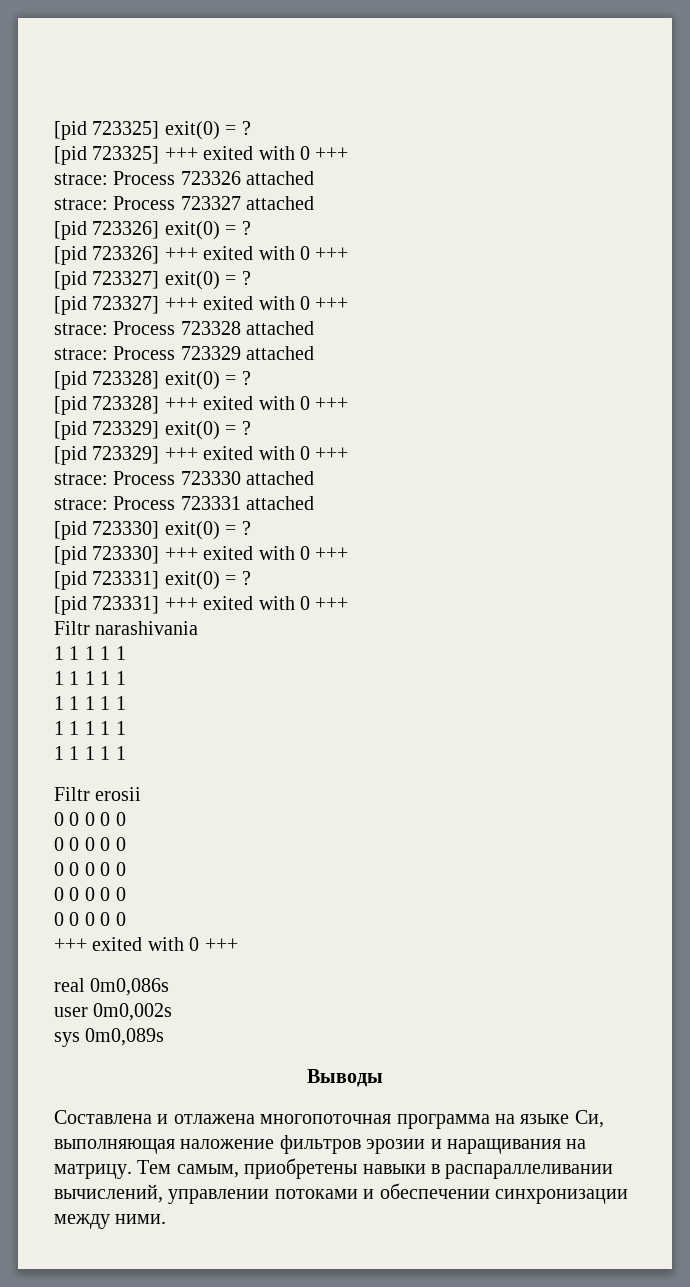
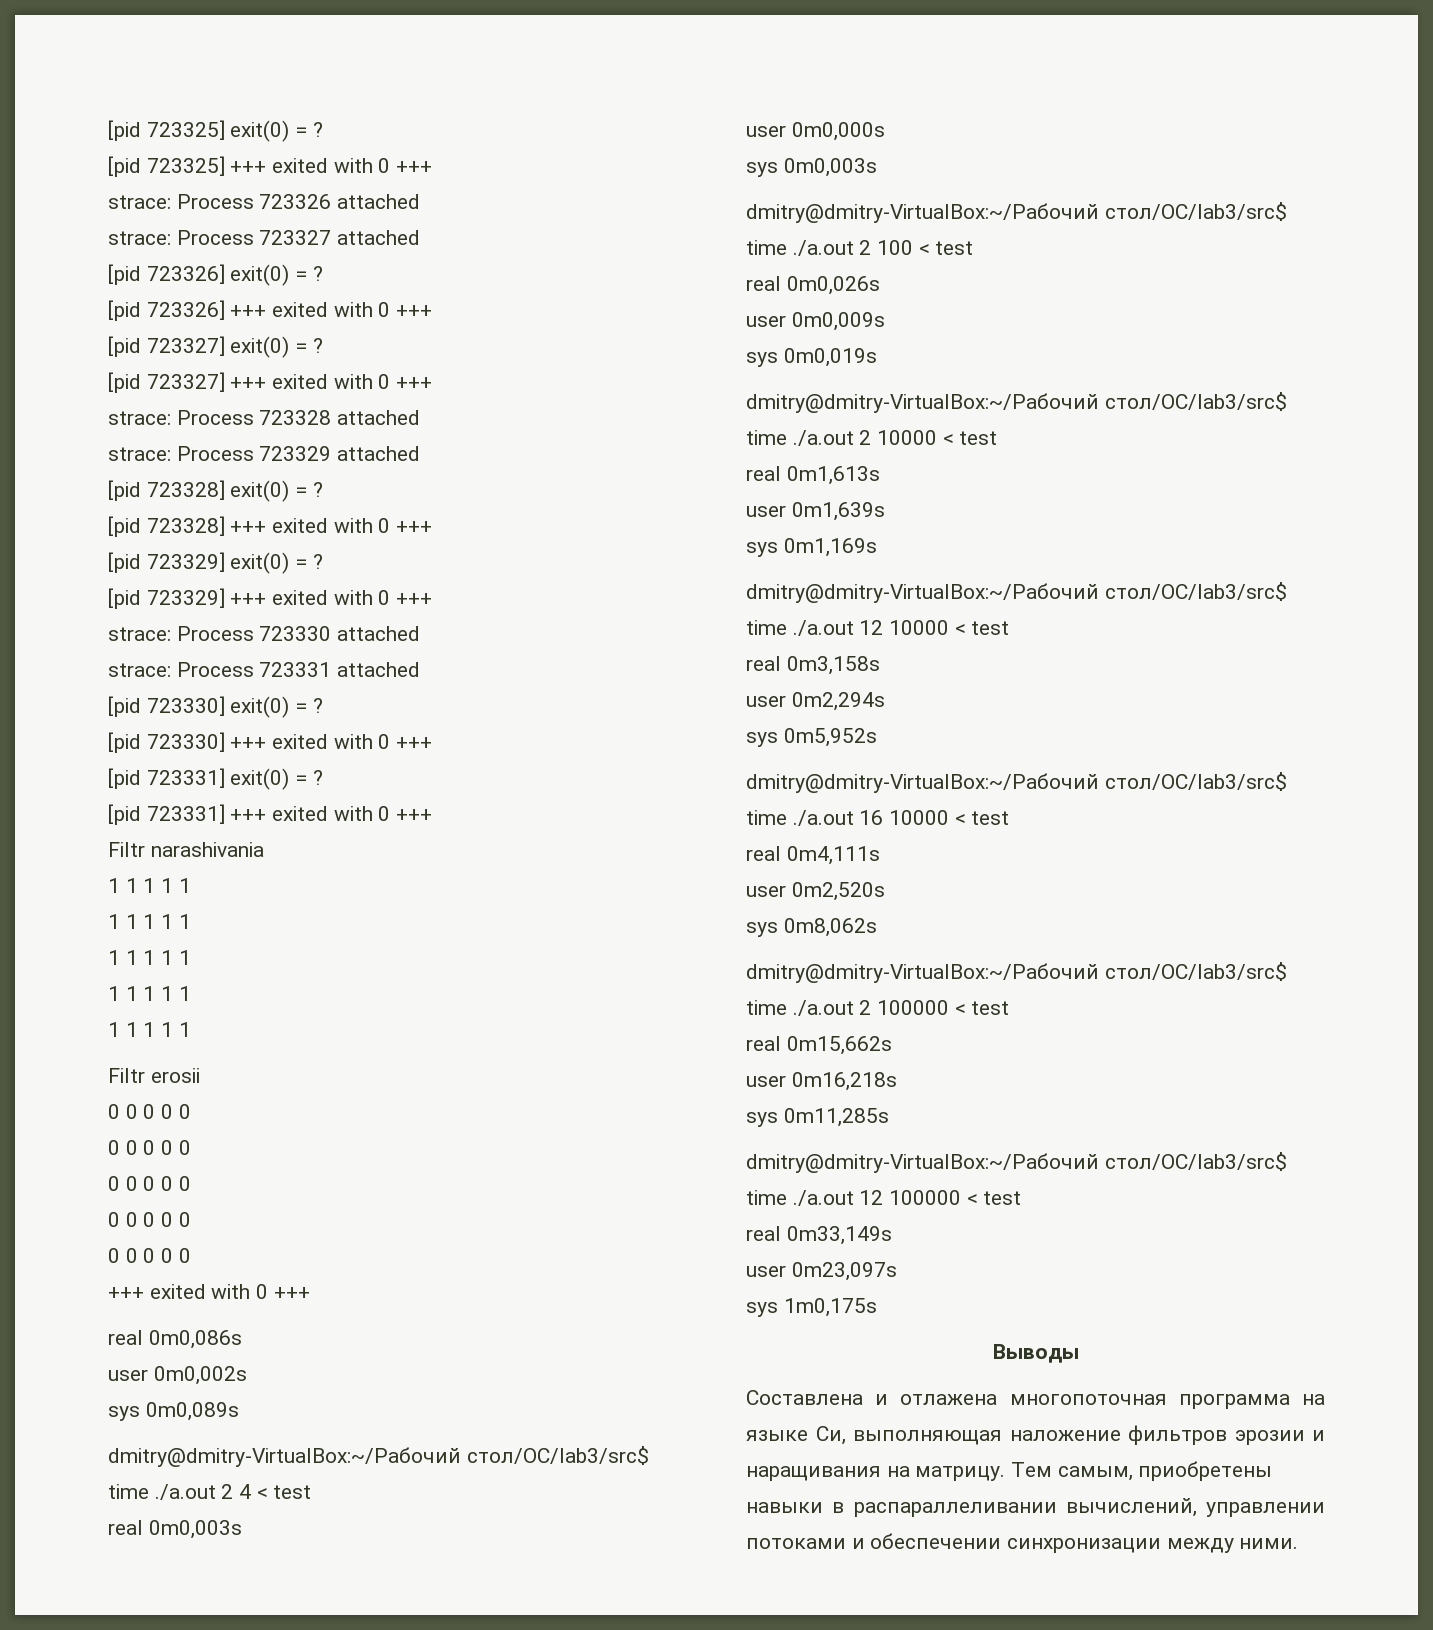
+ dmitry@dmitry-VirtualBox:~/Рабочий стол/OC/lab3/src$ time ./a.out 2 4 < test
+ real 0m0,003s
+ user 0m0,000s
+ sys 0m0,003s
+ dmitry@dmitry-VirtualBox:~/Рабочий стол/OC/lab3/src$ time ./a.out 2 100 < test
+ real 0m0,026s
+ user 0m0,009s
+ sys 0m0,019s
+ dmitry@dmitry-VirtualBox:~/Рабочий стол/OC/lab3/src$ time ./a.out 2 10000 < test
+ real 0m1,613s
+ user 0m1,639s
+ sys 0m1,169s
+ dmitry@dmitry-VirtualBox:~/Рабочий стол/OC/lab3/src$ time ./a.out 12 10000 < test
+ real 0m3,158s
+ user 0m2,294s
+ sys 0m5,952s
+ dmitry@dmitry-VirtualBox:~/Рабочий стол/OC/lab3/src$ time ./a.out 16 10000 < test
+ real 0m4,111s
+ user 0m2,520s
+ sys 0m8,062s
+ dmitry@dmitry-VirtualBox:~/Рабочий стол/OC/lab3/src$ time ./a.out 2 100000 < test
+ real 0m15,662s
+ user 0m16,218s
+ sys 0m11,285s
+ dmitry@dmitry-VirtualBox:~/Рабочий стол/OC/lab3/src$ time ./a.out 12 100000 < test
+ real 0m33,149s
+ user 0m23,097s
+ sys 1m0,175s

